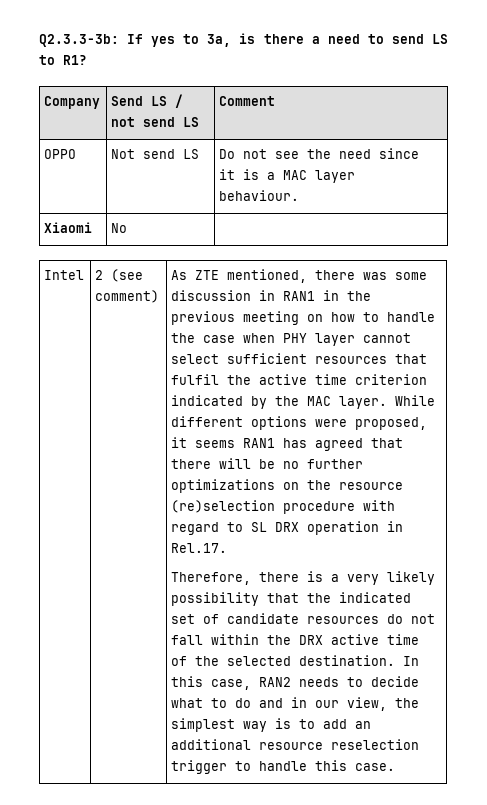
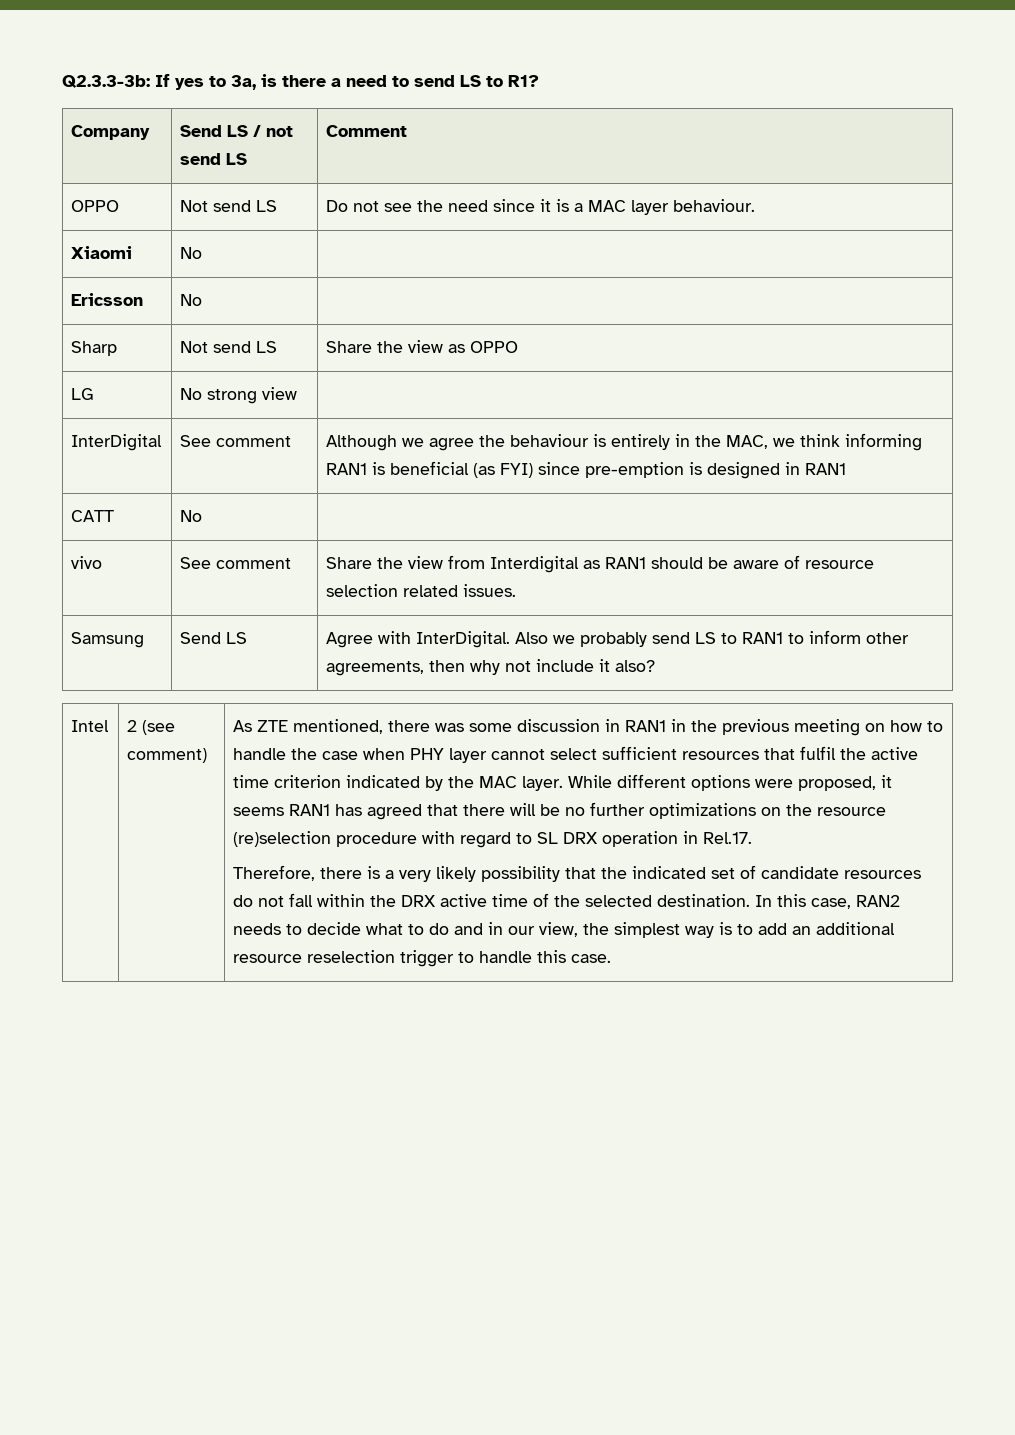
+ Ericsson | No |
+ Sharp | Not send LS | Share the view as OPPO
+ LG | No strong view |
+ InterDigital | See comment | Although we agree the behaviour is entirely in the MAC, we think informing RAN1 is beneficial (as FYI) since pre-emption is designed in RAN1
+ CATT | No |
+ vivo | See comment | Share the view from Interdigital as RAN1 should be aware of resource selection related issues.
+ Samsung | Send LS | Agree with InterDigital. Also we probably send LS to RAN1 to inform other agreements, then why not include it also?

